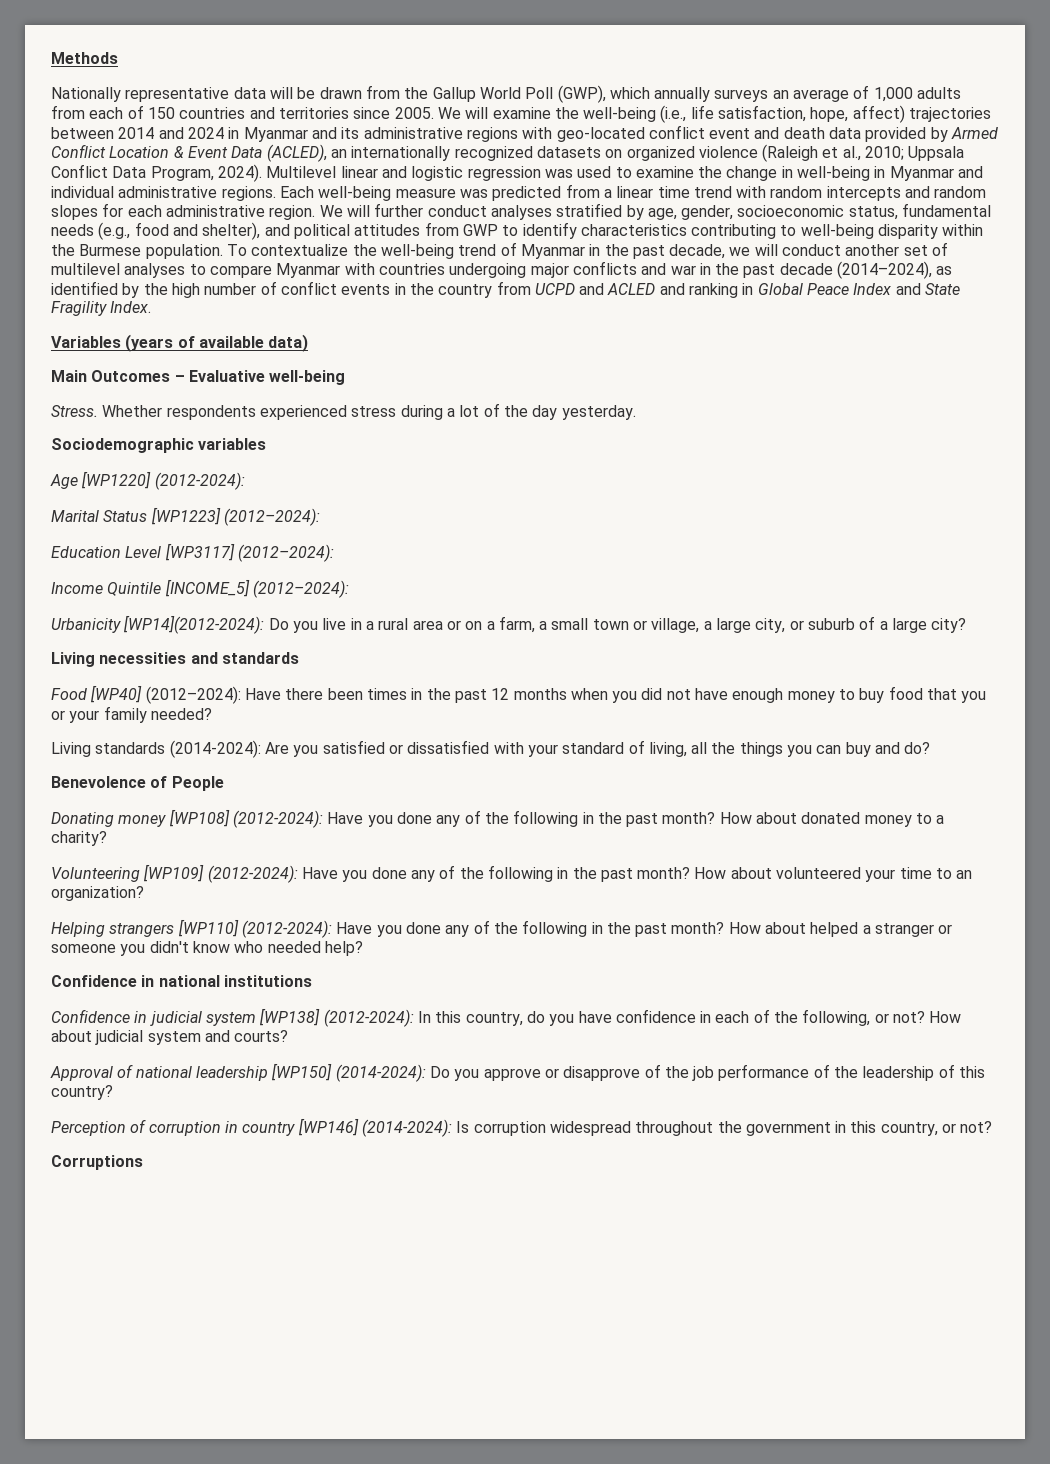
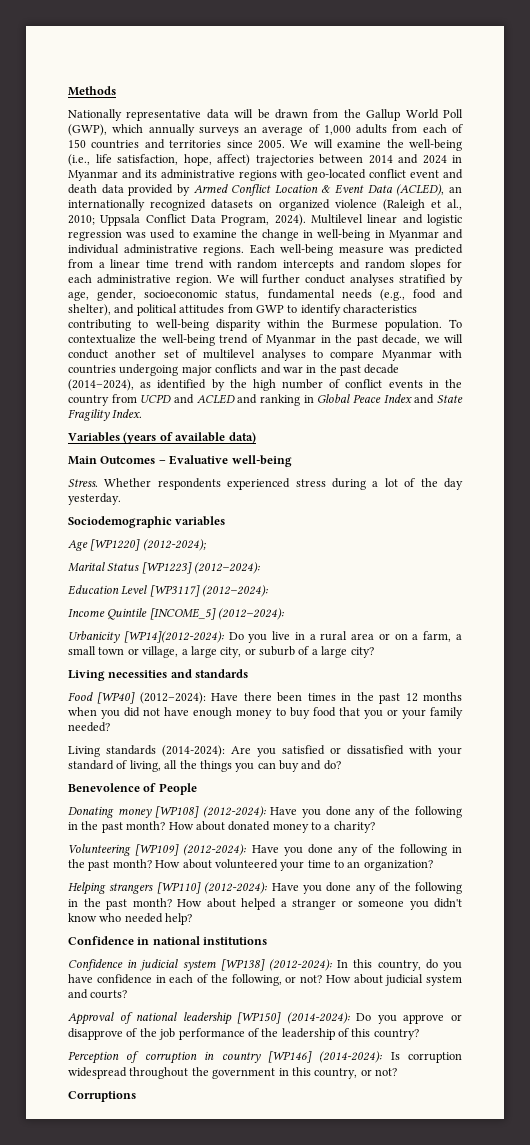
- Age [WP1220] (2012-2024):
+ Age [WP1220] (2012-2024);

